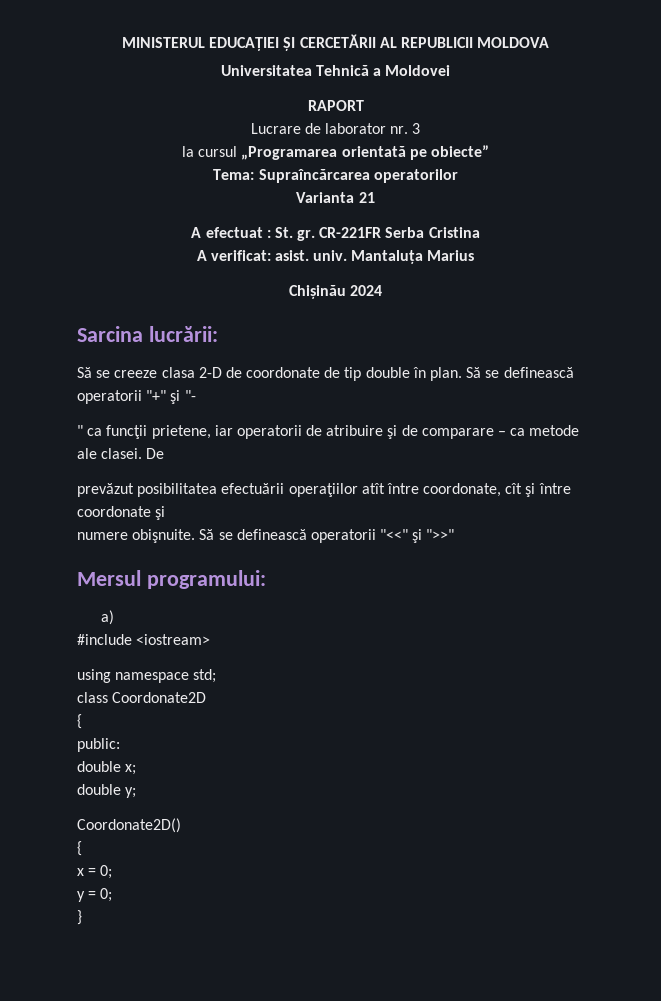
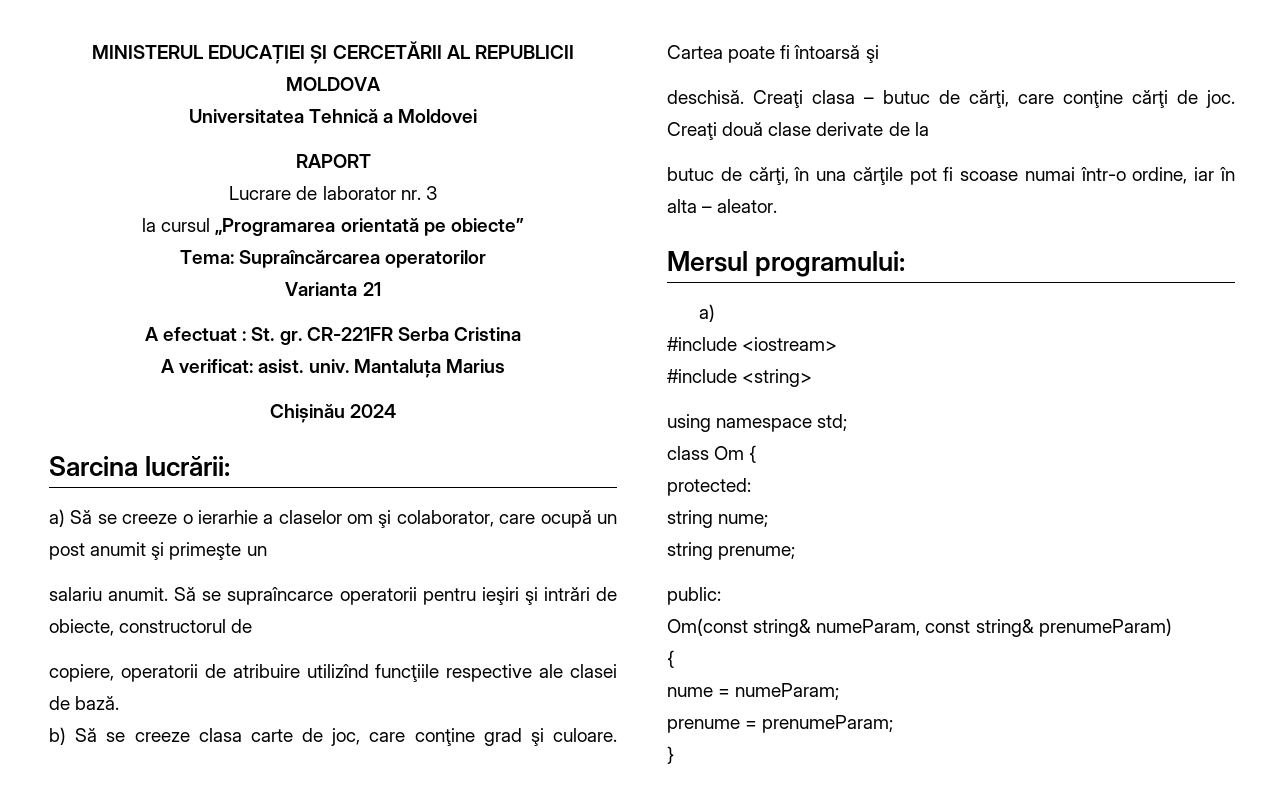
- Să se creeze clasa 2-D de coordonate de tip double în plan. Să se definească operatorii "+" şi "-
- " ca funcţii prietene, iar operatorii de atribuire şi de comparare – ca metode ale clasei. De
- prevăzut posibilitatea efectuării operaţiilor atît între coordonate, cît şi între coordonate şi
- numere obişnuite. Să se definească operatorii "<<" şi ">>"
+ а) Să se creeze o ierarhie a claselor om şi colaborator, care ocupă un post anumit şi primeşte un
+ salariu anumit. Să se supraîncarce operatorii pentru ieşiri şi intrări de obiecte, constructorul de
+ copiere, operatorii de atribuire utilizînd funcţiile respective ale clasei de bază.
+ b) Să se creeze clasa carte de joc, care conţine grad şi culoare. Cartea poate fi întoarsă şi
+ deschisă. Creaţi clasa – butuc de cărţi, care conţine cărţi de joc. Creaţi două clase derivate de la
+ butuc de cărţi, în una cărţile pot fi scoase numai într-o ordine, iar în alta – aleator.
+ #include <string>
- class Coordonate2D
+ class Om {
+ protected:
+ string nume;
+ string prenume;
+ public:
+ Om(const string& numeParam, const string& prenumeParam)
  {
- public:
- double x;
- double y;
- Coordonate2D()
- {
- x = 0;
- y = 0;
+ nume = numeParam;
+ prenume = prenumeParam;

